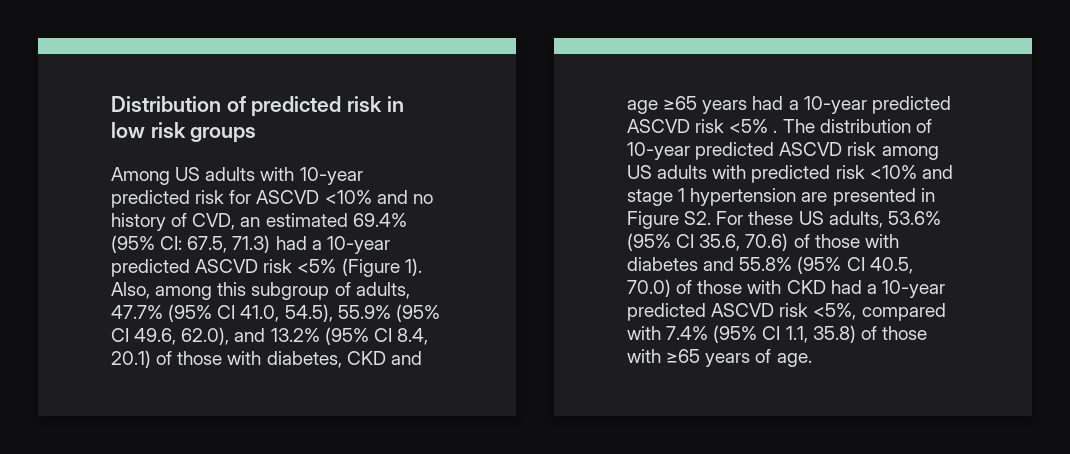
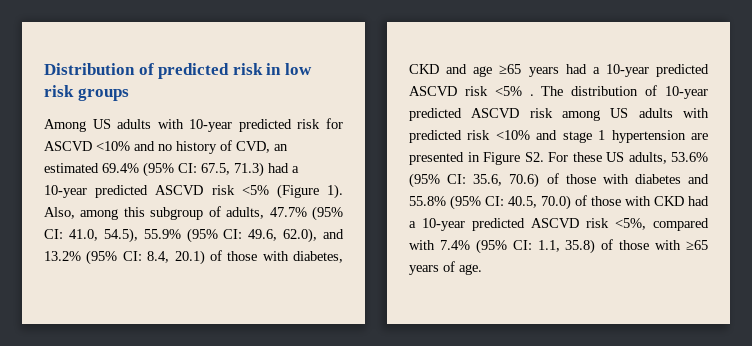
- Also, among this subgroup of adults, 47.7% (95% CI 41.0, 54.5), 55.9% (95% CI 49.6, 62.0), and 13.2% (95% CI 8.4, 20.1) of those with diabetes, CKD and age ≥65 years had a 10-year predicted ASCVD risk <5% .
+ Also, among this subgroup of adults, 47.7% (95% CI: 41.0, 54.5), 55.9% (95% CI: 49.6, 62.0), and 13.2% (95% CI: 8.4, 20.1) of those with diabetes, CKD and age ≥65 years had a 10-year predicted ASCVD risk <5% .
- The distribution of 10-year predicted ASCVD risk among US adults with predicted risk <10% and stage 1 hypertension are presented in Figure S2. For these US adults, 53.6% (95% CI 35.6, 70.6) of those with diabetes and 55.8% (95% CI 40.5, 70.0) of those with CKD had a 10-year predicted ASCVD risk <5%, compared with 7.4% (95% CI 1.1, 35.8) of those with ≥65 years of age.
+ The distribution of 10-year predicted ASCVD risk among US adults with predicted risk <10% and stage 1 hypertension are presented in Figure S2. For these US adults, 53.6% (95% CI: 35.6, 70.6) of those with diabetes and 55.8% (95% CI: 40.5, 70.0) of those with CKD had a 10-year predicted ASCVD risk <5%, compared with 7.4% (95% CI: 1.1, 35.8) of those with ≥65 years of age.

